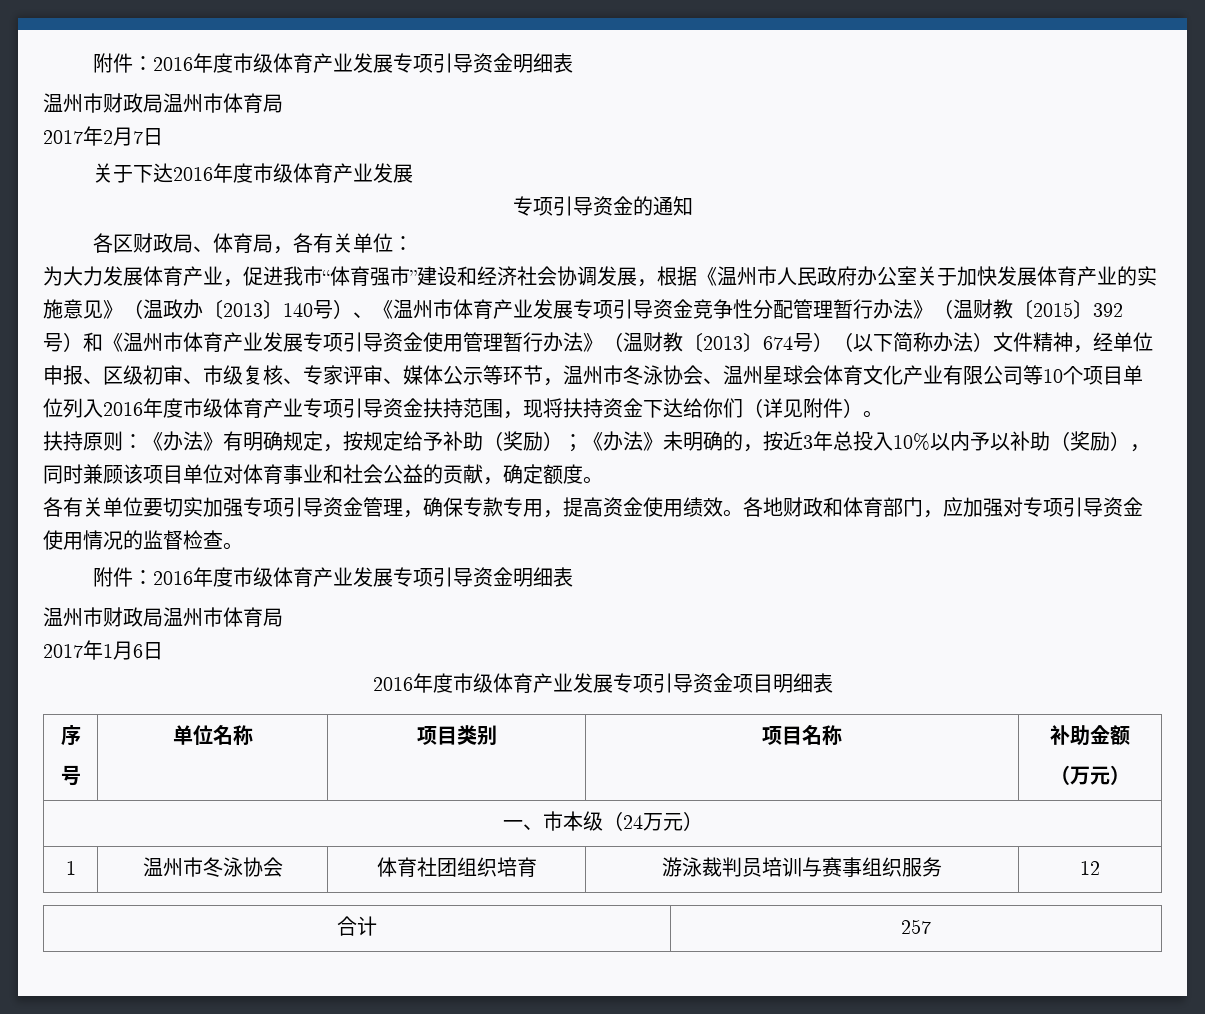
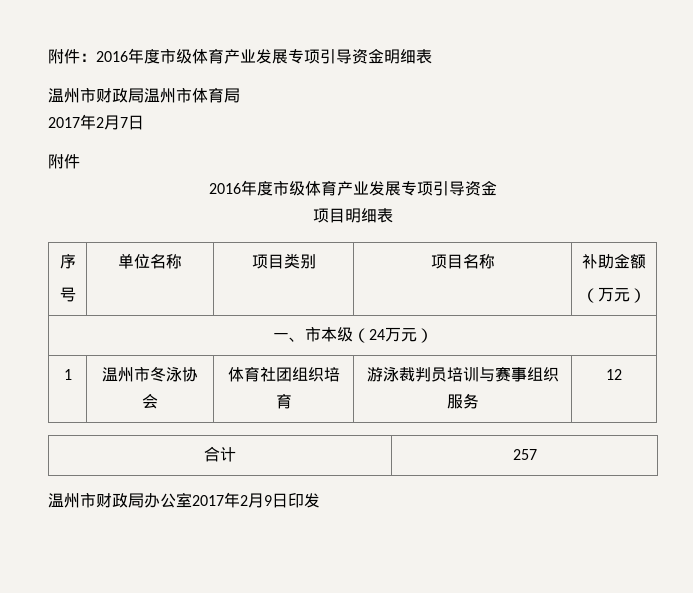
  2017年2月7日
- 关于下达2016年度市级体育产业发展
- 专项引导资金的通知
- 各区财政局、体育局，各有关单位：
- 为大力发展体育产业，促进我市“体育强市”建设和经济社会协调发展，根据《温州市人民政府办公室关于加快发展体育产业的实施意见》（温政办〔2013〕140号）、《温州市体育产业发展专项引导资金竞争性分配管理暂行办法》（温财教〔2015〕392号）和《温州市体育产业发展专项引导资金使用管理暂行办法》（温财教〔2013〕674号）（以下简称办法）文件精神，经单位申报、区级初审、市级复核、专家评审、媒体公示等环节，温州市冬泳协会、温州星球会体育文化产业有限公司等10个项目单位列入2016年度市级体育产业专项引导资金扶持范围，现将扶持资金下达给你们（详见附件）。
- 扶持原则：《办法》有明确规定，按规定给予补助（奖励）；《办法》未明确的，按近3年总投入10%以内予以补助（奖励），同时兼顾该项目单位对体育事业和社会公益的贡献，确定额度。
- 各有关单位要切实加强专项引导资金管理，确保专款专用，提高资金使用绩效。各地财政和体育部门，应加强对专项引导资金使用情况的监督检查。
- 附件：2016年度市级体育产业发展专项引导资金明细表
- 温州市财政局温州市体育局
- 2017年1月6日
- 2016年度市级体育产业发展专项引导资金项目明细表
+ 附件
+ 2016年度市级体育产业发展专项引导资金
+ 项目明细表
+ 温州市财政局办公室2017年2月9日印发

